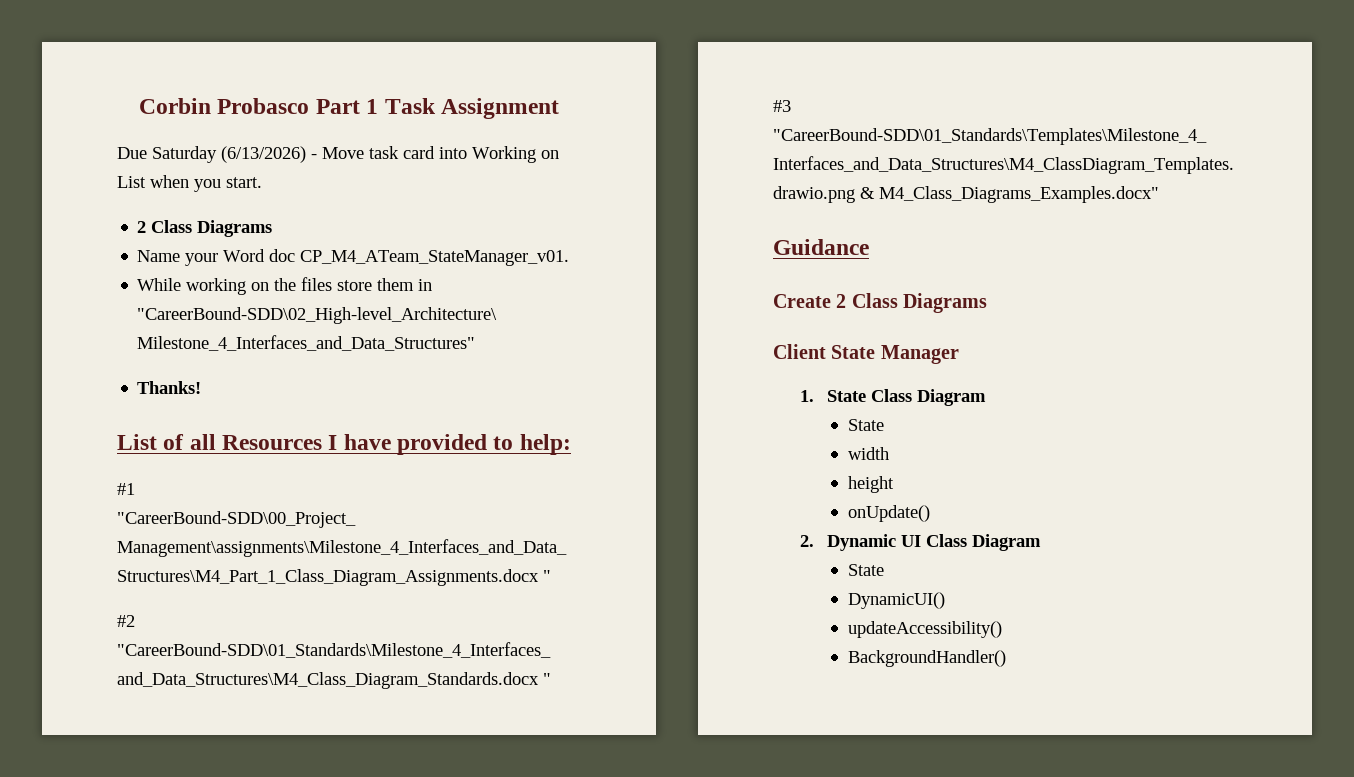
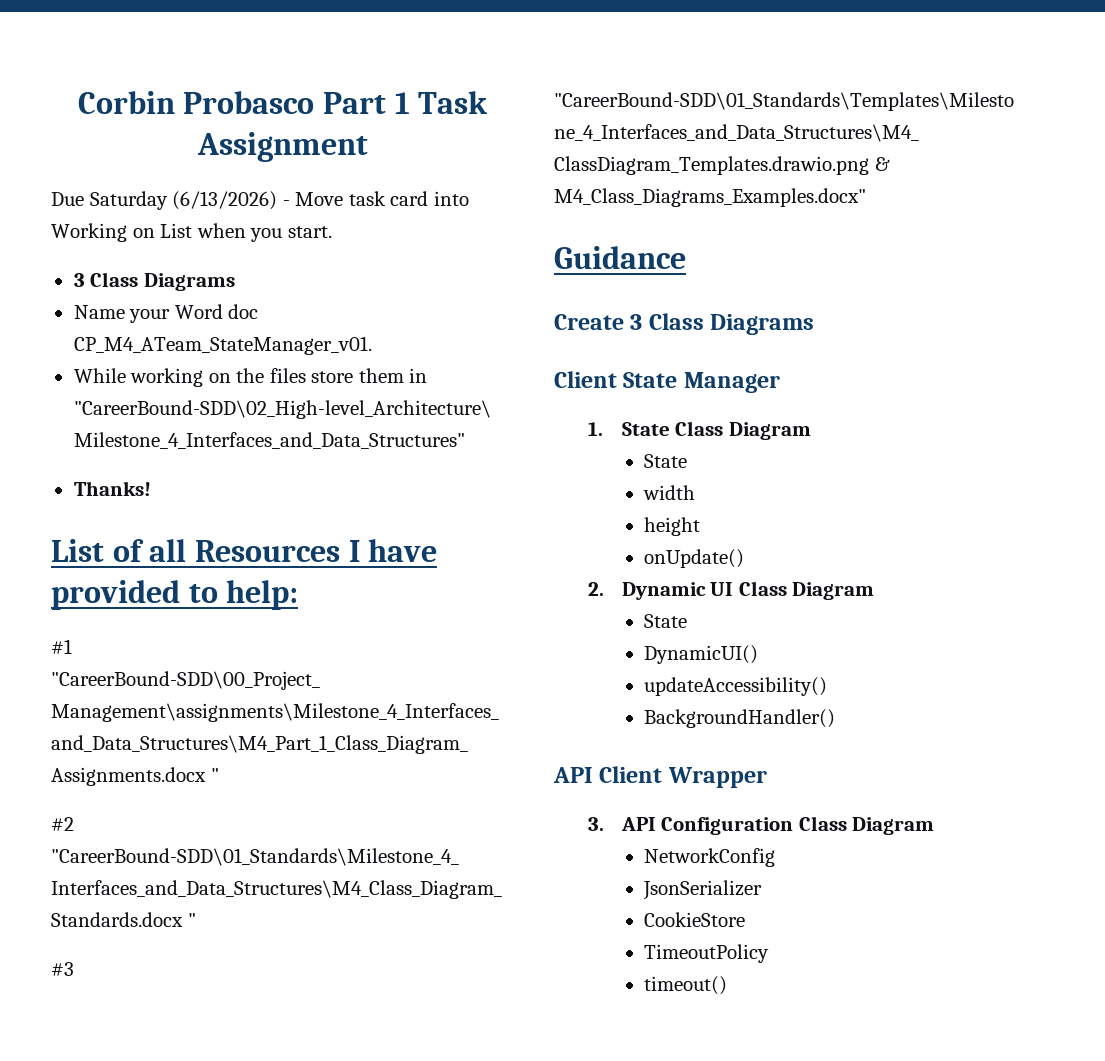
  Due Saturday (6/13/2026) - Move task card into Working on List when you start.
- 2 Class Diagrams
+ 3 Class Diagrams
- Create 2 Class Diagrams
+ Create 3 Class Diagrams
+ API Client Wrapper
+ 3. API Configuration Class Diagram
+ NetworkConfig
+ JsonSerializer
+ CookieStore
+ TimeoutPolicy
+ timeout()

